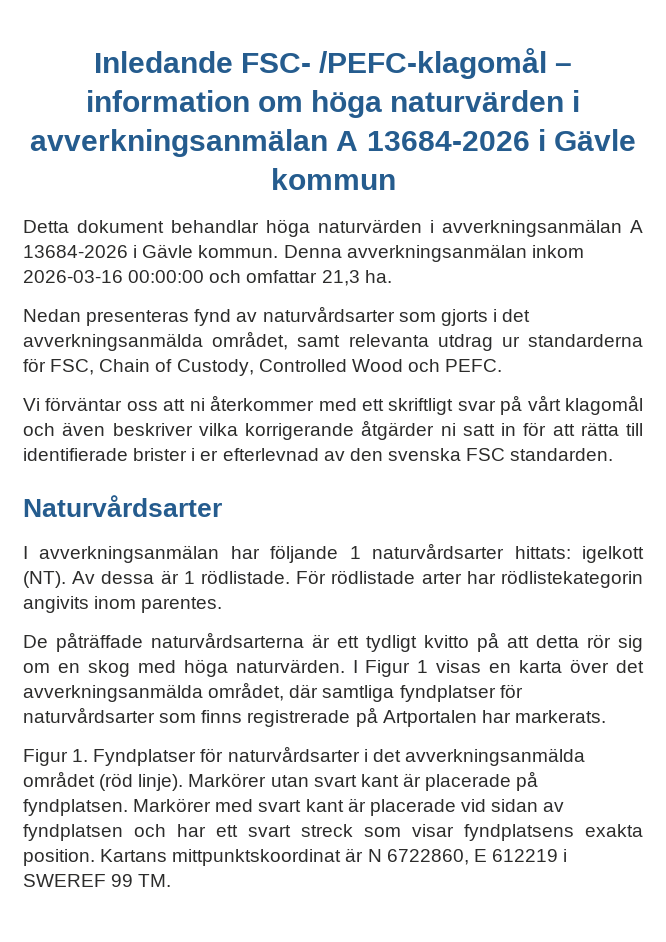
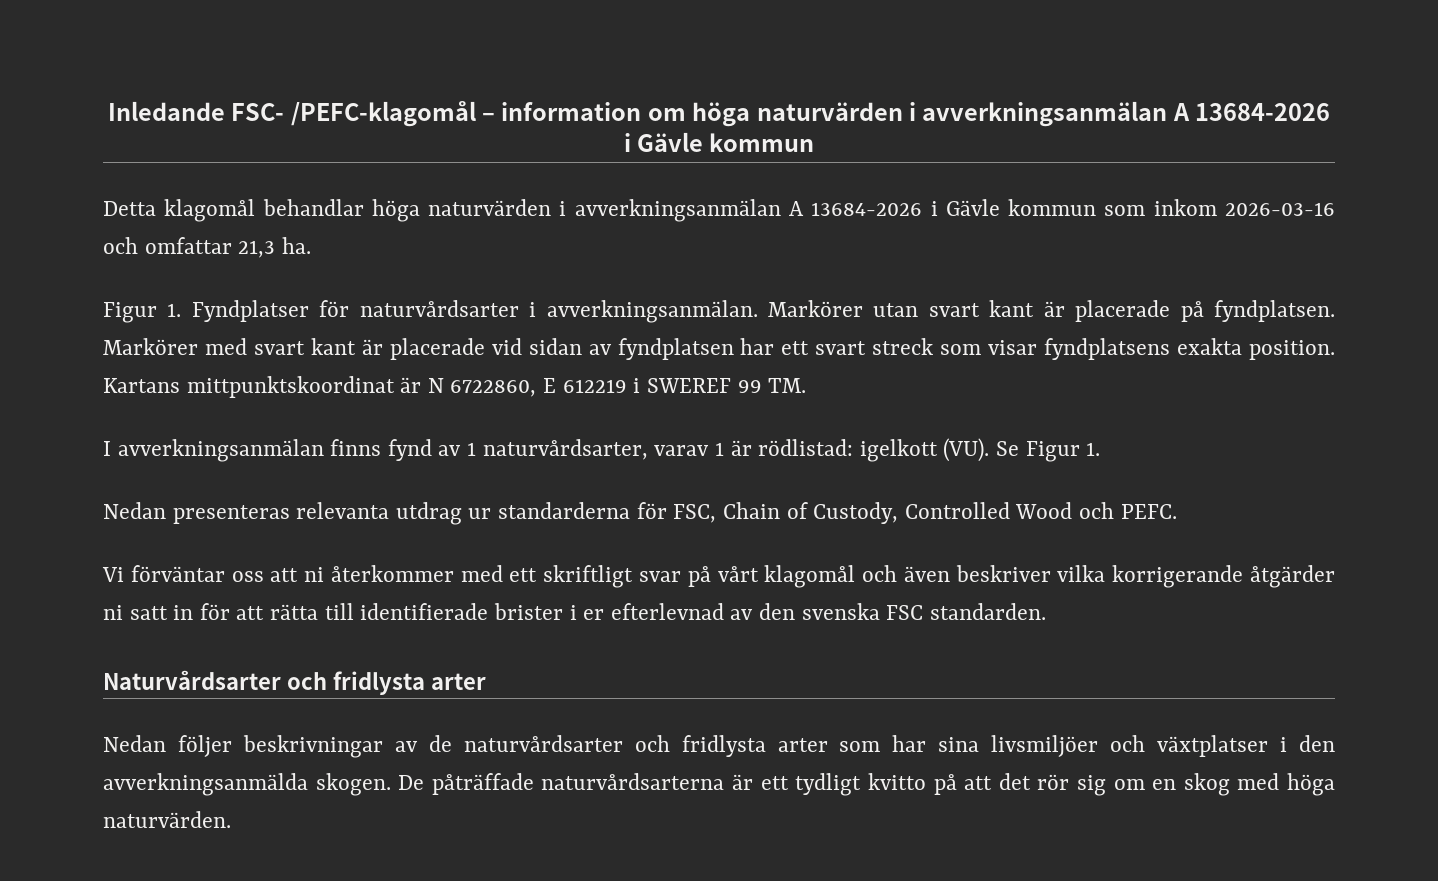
- Detta dokument behandlar höga naturvärden i avverkningsanmälan A 13684-2026 i Gävle kommun. Denna avverkningsanmälan inkom 2026-03-16 00:00:00 och omfattar 21,3 ha.
+ Detta klagomål behandlar höga naturvärden i avverkningsanmälan A 13684-2026 i Gävle kommun som inkom 2026-03-16 och omfattar 21,3 ha.
- Nedan presenteras fynd av naturvårdsarter som gjorts i det avverkningsanmälda området, samt relevanta utdrag ur standarderna för FSC, Chain of Custody, Controlled Wood och PEFC.
+ Figur 1. Fyndplatser för naturvårdsarter i avverkningsanmälan. Markörer utan svart kant är placerade på fyndplatsen. Markörer med svart kant är placerade vid sidan av fyndplatsen har ett svart streck som visar fyndplatsens exakta position. Kartans mittpunktskoordinat är N 6722860, E 612219 i SWEREF 99 TM.
+ I avverkningsanmälan finns fynd av 1 naturvårdsarter, varav 1 är rödlistad: igelkott (VU). Se Figur 1.
+ Nedan presenteras relevanta utdrag ur standarderna för FSC, Chain of Custody, Controlled Wood och PEFC.
- Naturvårdsarter
- I avverkningsanmälan har följande 1 naturvårdsarter hittats: igelkott (NT). Av dessa är 1 rödlistade. För rödlistade arter har rödlistekategorin angivits inom parentes.
- De påträffade naturvårdsarterna är ett tydligt kvitto på att detta rör sig om en skog med höga naturvärden. I Figur 1 visas en karta över det avverkningsanmälda området, där samtliga fyndplatser för naturvårdsarter som finns registrerade på Artportalen har markerats.
- Figur 1. Fyndplatser för naturvårdsarter i det avverkningsanmälda området (röd linje). Markörer utan svart kant är placerade på fyndplatsen. Markörer med svart kant är placerade vid sidan av fyndplatsen och har ett svart streck som visar fyndplatsens exakta position. Kartans mittpunktskoordinat är N 6722860, E 612219 i SWEREF 99 TM.
+ Naturvårdsarter och fridlysta arter
+ Nedan följer beskrivningar av de naturvårdsarter och fridlysta arter som har sina livsmiljöer och växtplatser i den avverkningsanmälda skogen. De påträffade naturvårdsarterna är ett tydligt kvitto på att det rör sig om en skog med höga naturvärden.

